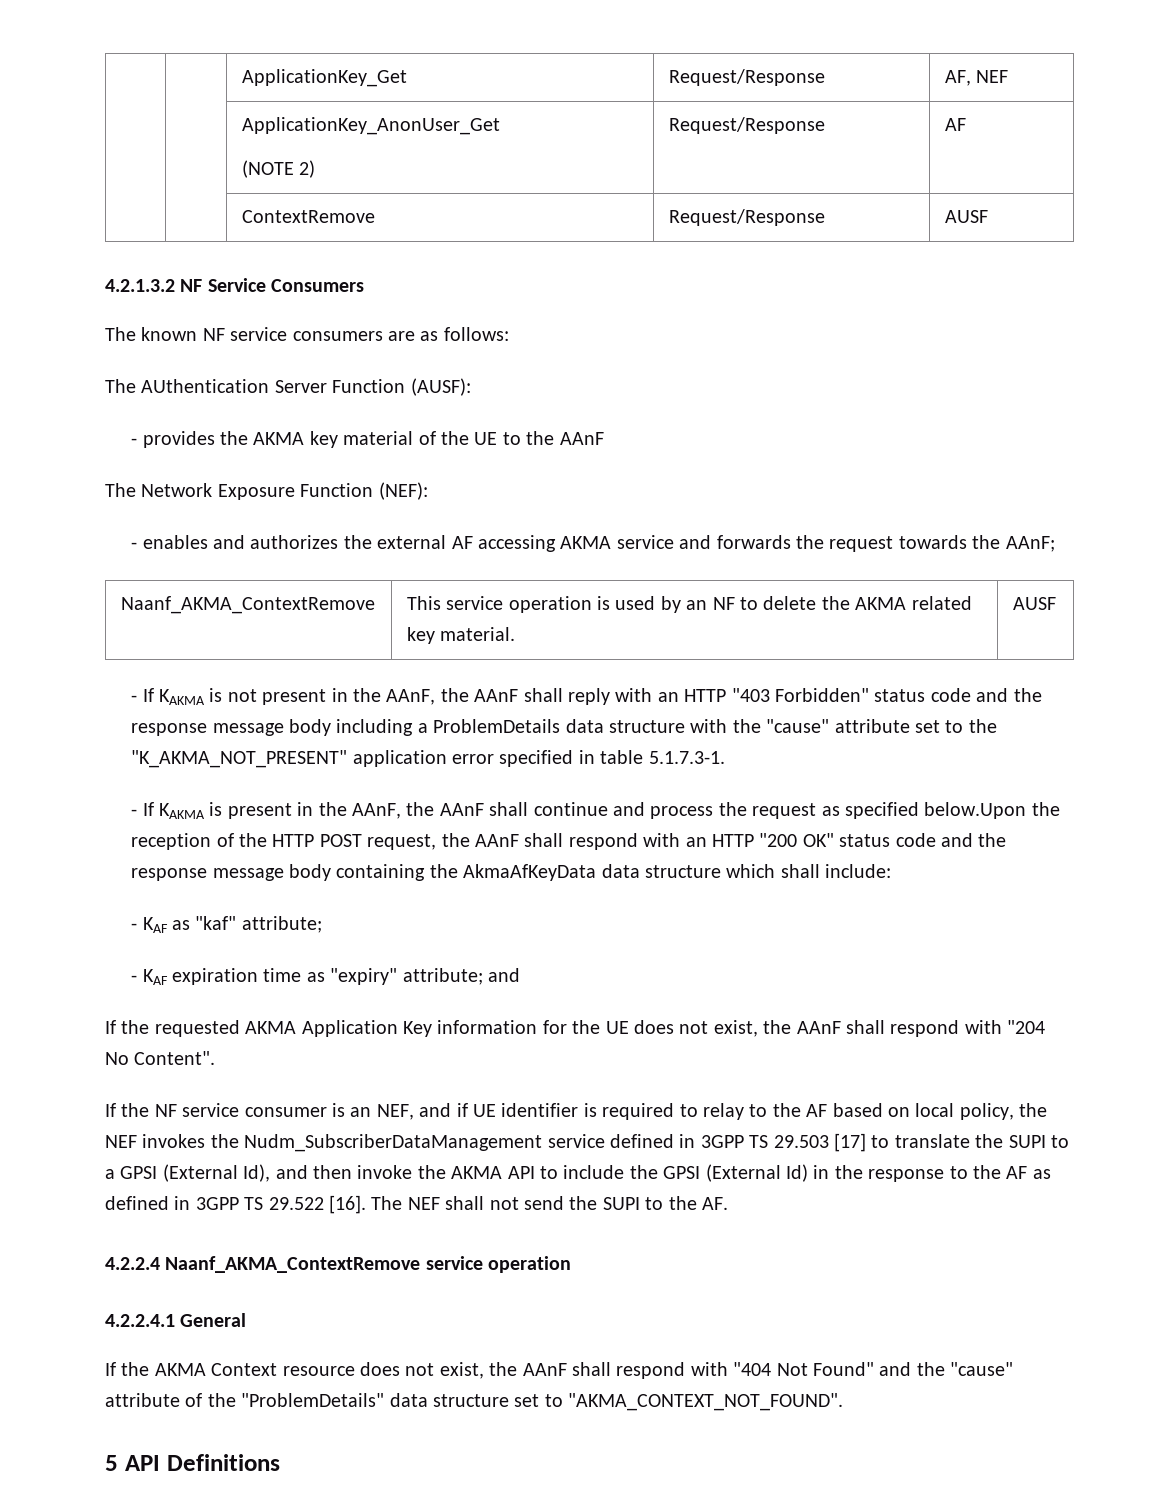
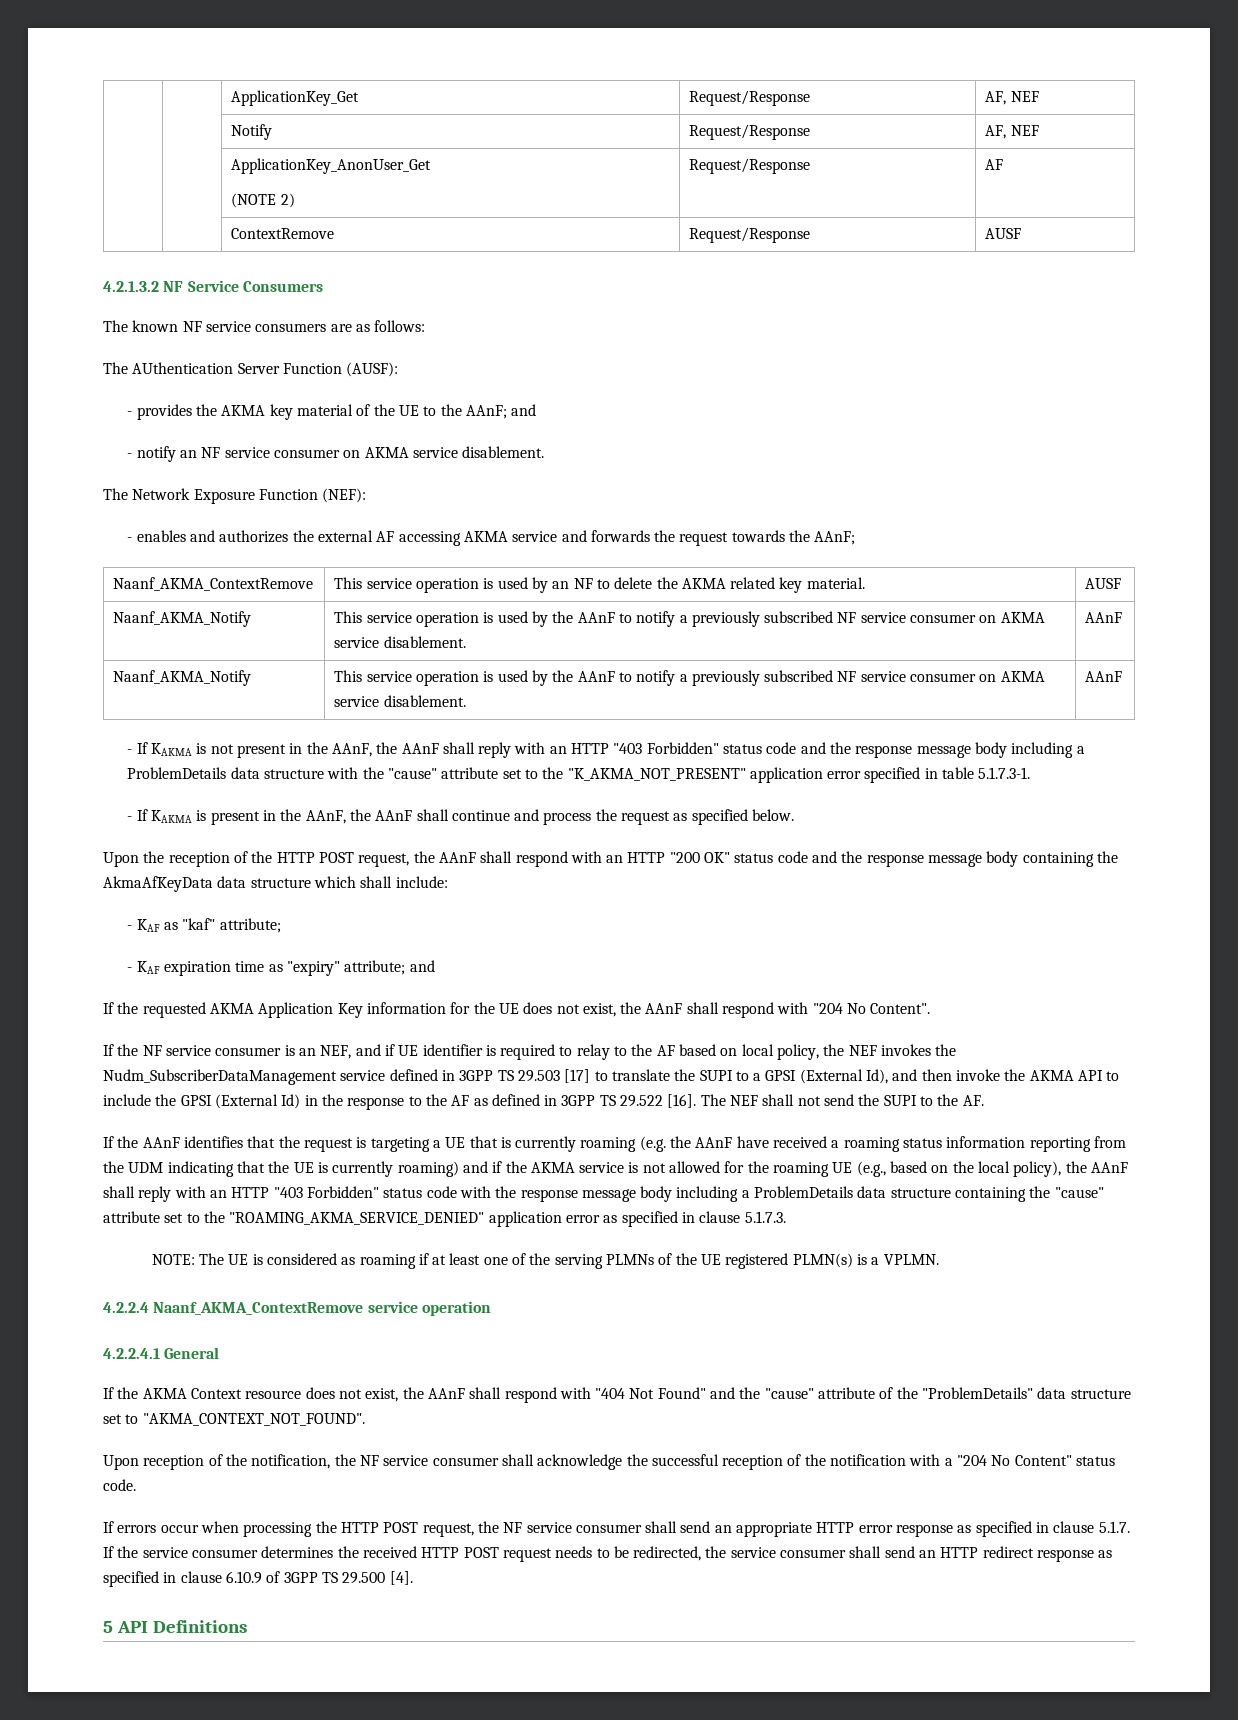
+ | | Notify | Request/Response | AF, NEF
- - provides the AKMA key material of the UE to the AAnF
+ - provides the AKMA key material of the UE to the AAnF; and
+ - notify an NF service consumer on AKMA service disablement.
  Naanf_AKMA_ContextRemove | This service operation is used by an NF to delete the AKMA related key material. | AUSF
+ Naanf_AKMA_Notify | This service operation is used by the AAnF to notify a previously subscribed NF service consumer on AKMA service disablement. | AAnF
+ Naanf_AKMA_Notify | This service operation is used by the AAnF to notify a previously subscribed NF service consumer on AKMA service disablement. | AAnF
- - If KAKMA is present in the AAnF, the AAnF shall continue and process the request as specified below.Upon the reception of the HTTP POST request, the AAnF shall respond with an HTTP "200 OK" status code and the response message body containing the AkmaAfKeyData data structure which shall include:
+ - If KAKMA is present in the AAnF, the AAnF shall continue and process the request as specified below.
+ Upon the reception of the HTTP POST request, the AAnF shall respond with an HTTP "200 OK" status code and the response message body containing the AkmaAfKeyData data structure which shall include:
+ If the AAnF identifies that the request is targeting a UE that is currently roaming (e.g. the AAnF have received a roaming status information reporting from the UDM indicating that the UE is currently roaming) and if the AKMA service is not allowed for the roaming UE (e.g., based on the local policy), the AAnF shall reply with an HTTP "403 Forbidden" status code with the response message body including a ProblemDetails data structure containing the "cause" attribute set to the "ROAMING_AKMA_SERVICE_DENIED" application error as specified in clause 5.1.7.3.
+ NOTE: The UE is considered as roaming if at least one of the serving PLMNs of the UE registered PLMN(s) is a VPLMN.
+ Upon reception of the notification, the NF service consumer shall acknowledge the successful reception of the notification with a "204 No Content" status code.
+ If errors occur when processing the HTTP POST request, the NF service consumer shall send an appropriate HTTP error response as specified in clause 5.1.7. If the service consumer determines the received HTTP POST request needs to be redirected, the service consumer shall send an HTTP redirect response as specified in clause 6.10.9 of 3GPP TS 29.500 [4].

